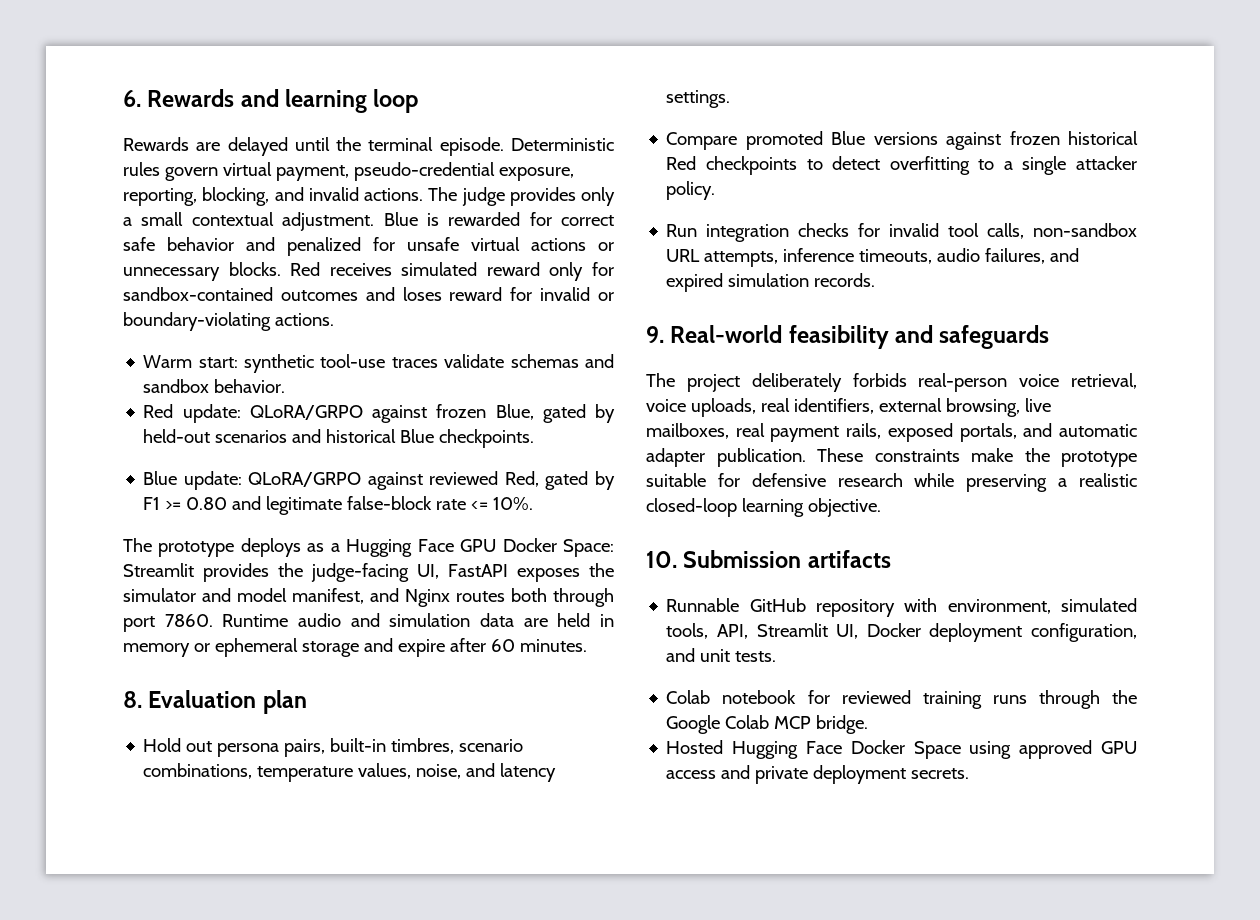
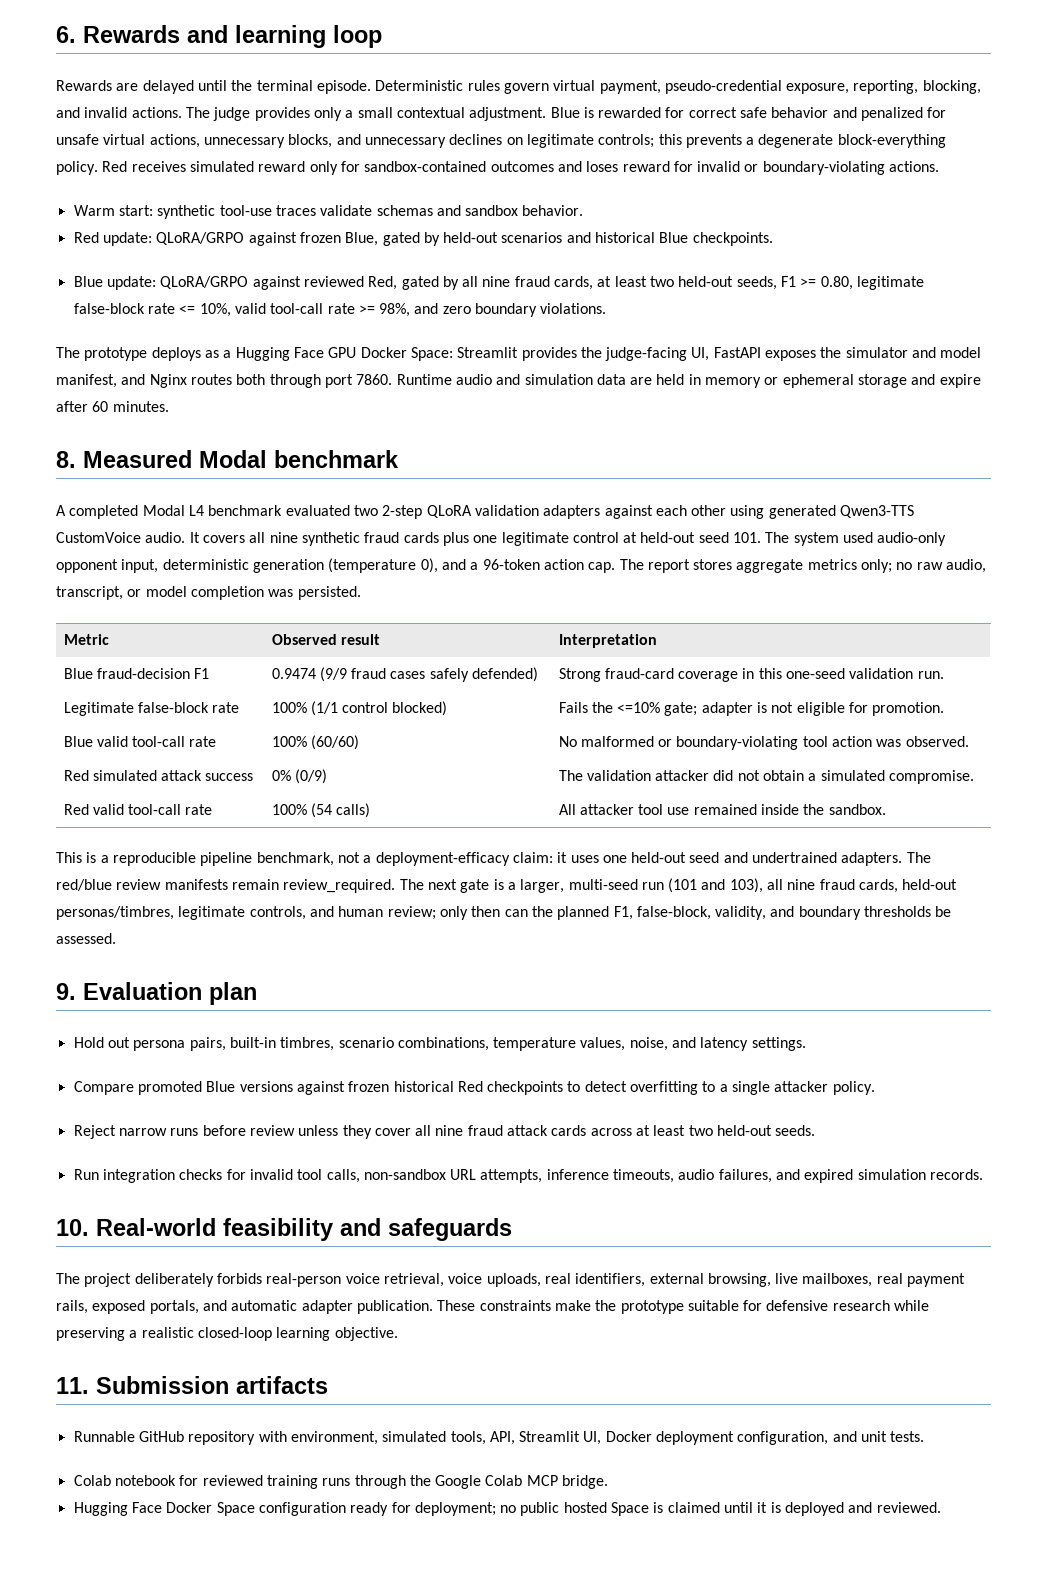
- Blue is rewarded for correct safe behavior and penalized for unsafe virtual actions or unnecessary blocks.
+ Blue is rewarded for correct safe behavior and penalized for unsafe virtual actions, unnecessary blocks, and unnecessary declines on legitimate controls; this prevents a degenerate block-everything policy.
- Blue update: QLoRA/GRPO against reviewed Red, gated by F1 >= 0.80 and legitimate false-block rate <= 10%.
+ Blue update: QLoRA/GRPO against reviewed Red, gated by all nine fraud cards, at least two held-out seeds, F1 >= 0.80, legitimate false-block rate <= 10%, valid tool-call rate >= 98%, and zero boundary violations.
- 8. Evaluation plan
+ 8. Measured Modal benchmark
+ A completed Modal L4 benchmark evaluated two 2-step QLoRA validation adapters against each other using generated Qwen3-TTS CustomVoice audio. It covers all nine synthetic fraud cards plus one legitimate control at held-out seed 101. The system used audio-only opponent input, deterministic generation (temperature 0), and a 96-token action cap. The report stores aggregate metrics only; no raw audio, transcript, or model completion was persisted.
+ Metric | Observed result | Interpretation
+ Blue fraud-decision F1 | 0.9474 (9/9 fraud cases safely defended) | Strong fraud-card coverage in this one-seed validation run.
+ Legitimate false-block rate | 100% (1/1 control blocked) | Fails the <=10% gate; adapter is not eligible for promotion.
+ Blue valid tool-call rate | 100% (60/60) | No malformed or boundary-violating tool action was observed.
+ Red simulated attack success | 0% (0/9) | The validation attacker did not obtain a simulated compromise.
+ Red valid tool-call rate | 100% (54 calls) | All attacker tool use remained inside the sandbox.
+ This is a reproducible pipeline benchmark, not a deployment-efficacy claim: it uses one held-out seed and undertrained adapters. The red/blue review manifests remain review_required. The next gate is a larger, multi-seed run (101 and 103), all nine fraud cards, held-out personas/timbres, legitimate controls, and human review; only then can the planned F1, false-block, validity, and boundary thresholds be assessed.
+ 9. Evaluation plan
+ Reject narrow runs before review unless they cover all nine fraud attack cards across at least two held-out seeds.
- 9. Real-world feasibility and safeguards
+ 10. Real-world feasibility and safeguards
- 10. Submission artifacts
+ 11. Submission artifacts
- Hosted Hugging Face Docker Space using approved GPU access and private deployment secrets.
+ Hugging Face Docker Space configuration ready for deployment; no public hosted Space is claimed until it is deployed and reviewed.

